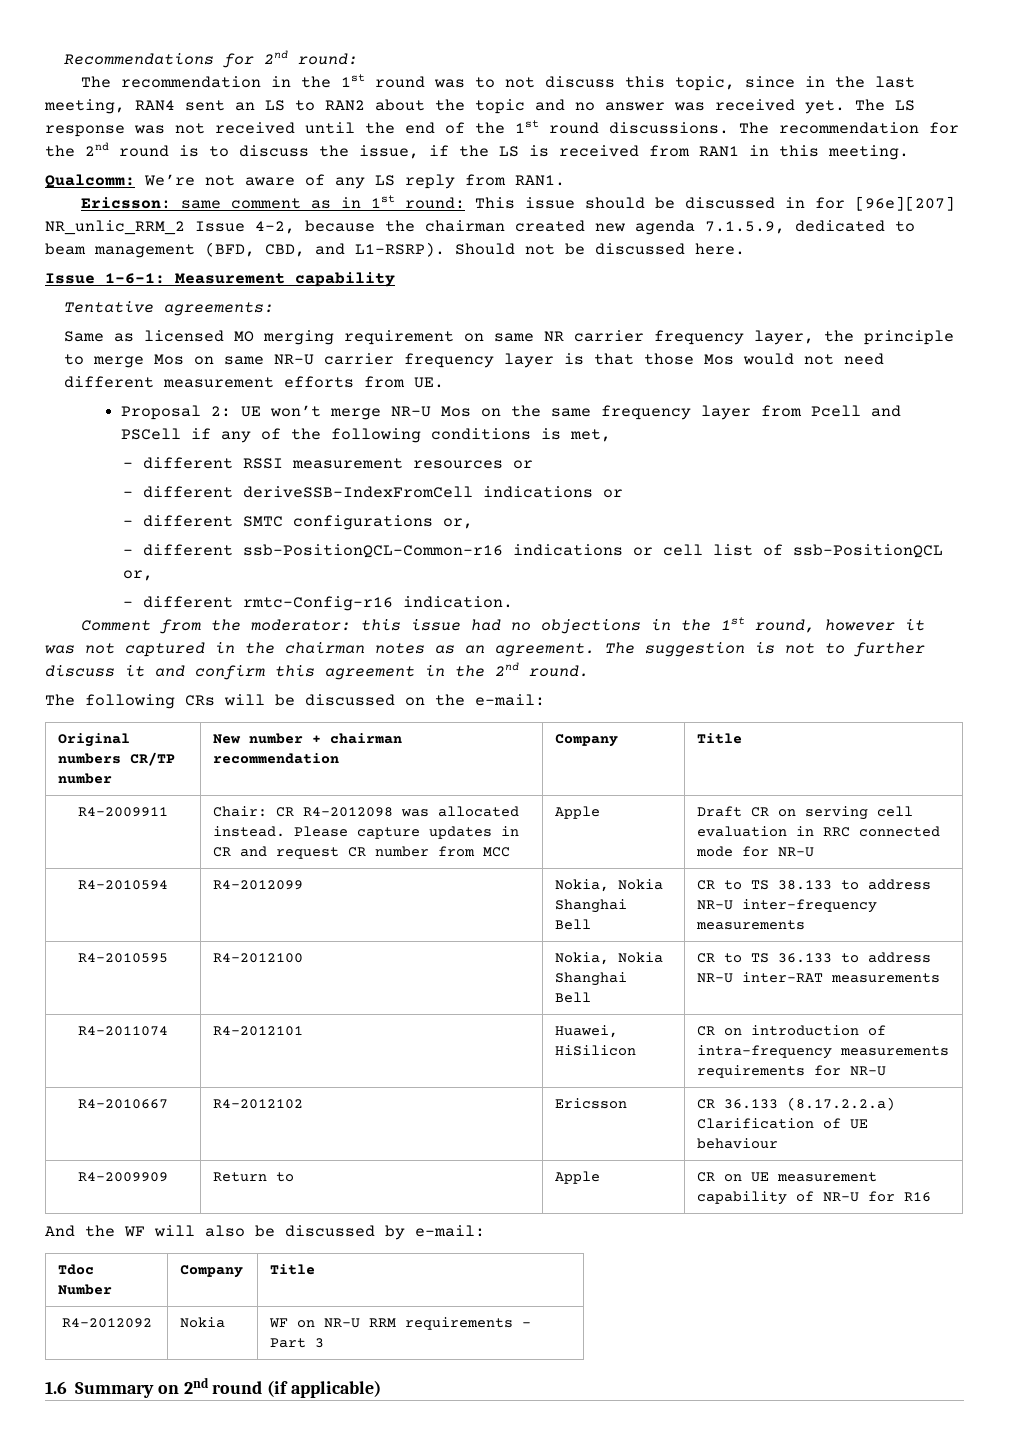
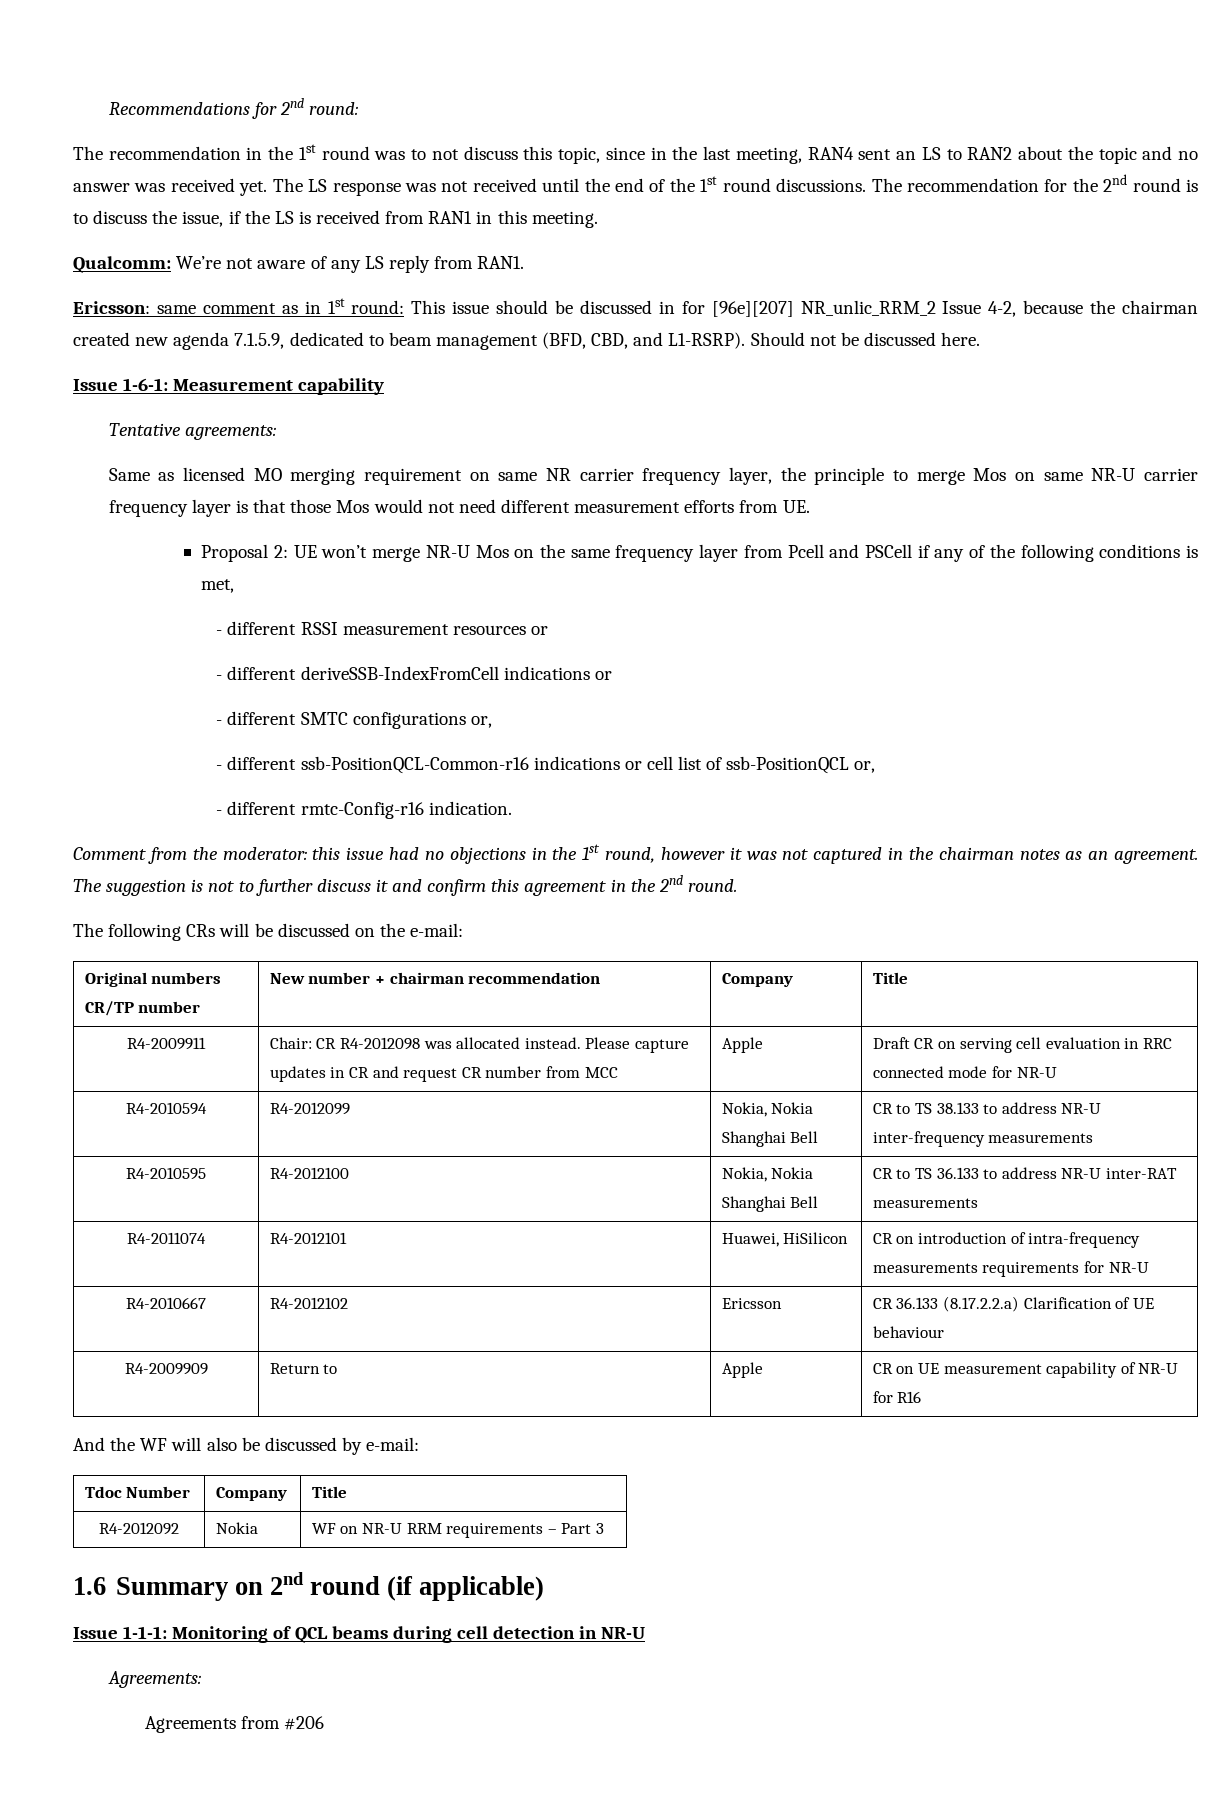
+ Issue 1-1-1: Monitoring of QCL beams during cell detection in NR-U
+ Agreements:
+ Agreements from #206

